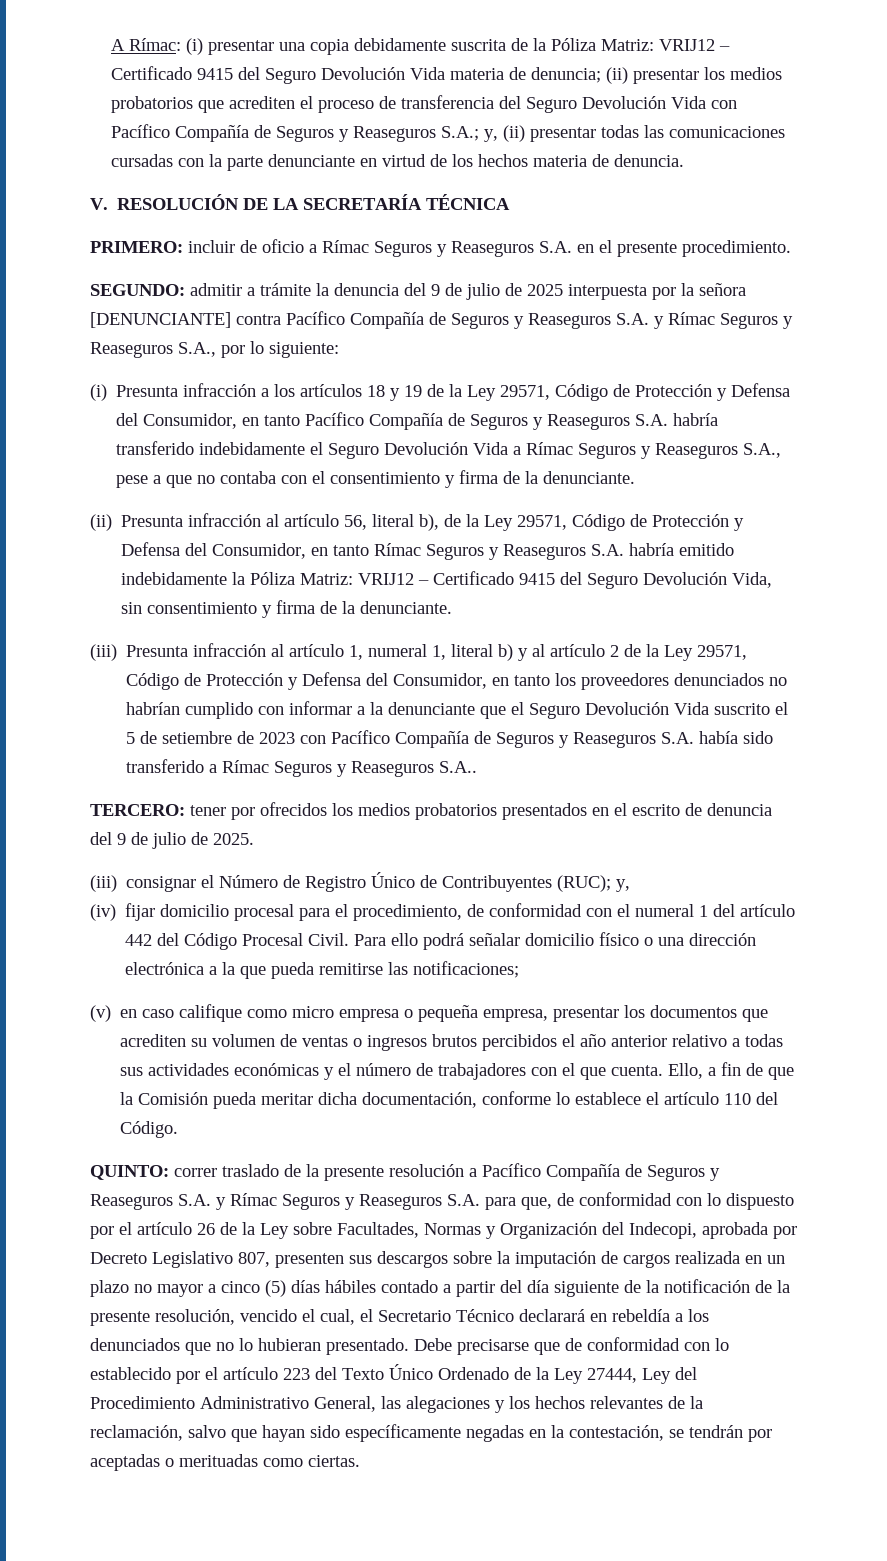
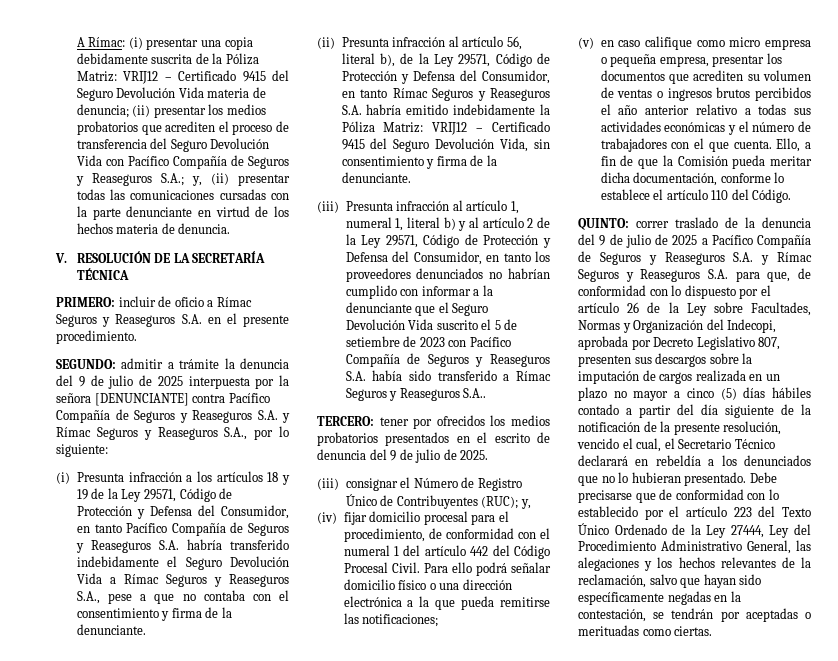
- correr traslado de la presente resolución a Pacífico Compañía de Seguros y Reaseguros S.A. y Rímac Seguros y Reaseguros S.A. para que, de conformidad con lo dispuesto por el artículo 26 de la Ley sobre Facultades, Normas y Organización del Indecopi, aprobada por Decreto Legislativo 807, presenten sus descargos sobre la imputación de cargos realizada en un plazo no mayor a cinco (5) días hábiles contado a partir del día siguiente de la notificación de la presente resolución, vencido el cual, el Secretario Técnico declarará en rebeldía a los denunciados que no lo hubieran presentado.
+ correr traslado de la denuncia del 9 de julio de 2025 a Pacífico Compañía de Seguros y Reaseguros S.A. y Rímac Seguros y Reaseguros S.A. para que, de conformidad con lo dispuesto por el artículo 26 de la Ley sobre Facultades, Normas y Organización del Indecopi, aprobada por Decreto Legislativo 807, presenten sus descargos sobre la imputación de cargos realizada en un plazo no mayor a cinco (5) días hábiles contado a partir del día siguiente de la notificación de la presente resolución, vencido el cual, el Secretario Técnico declarará en rebeldía a los denunciados que no lo hubieran presentado.

